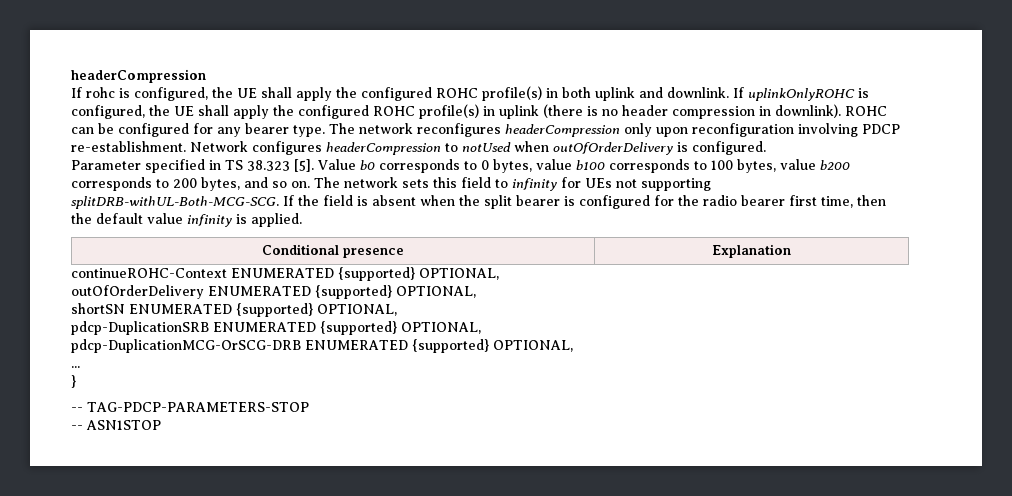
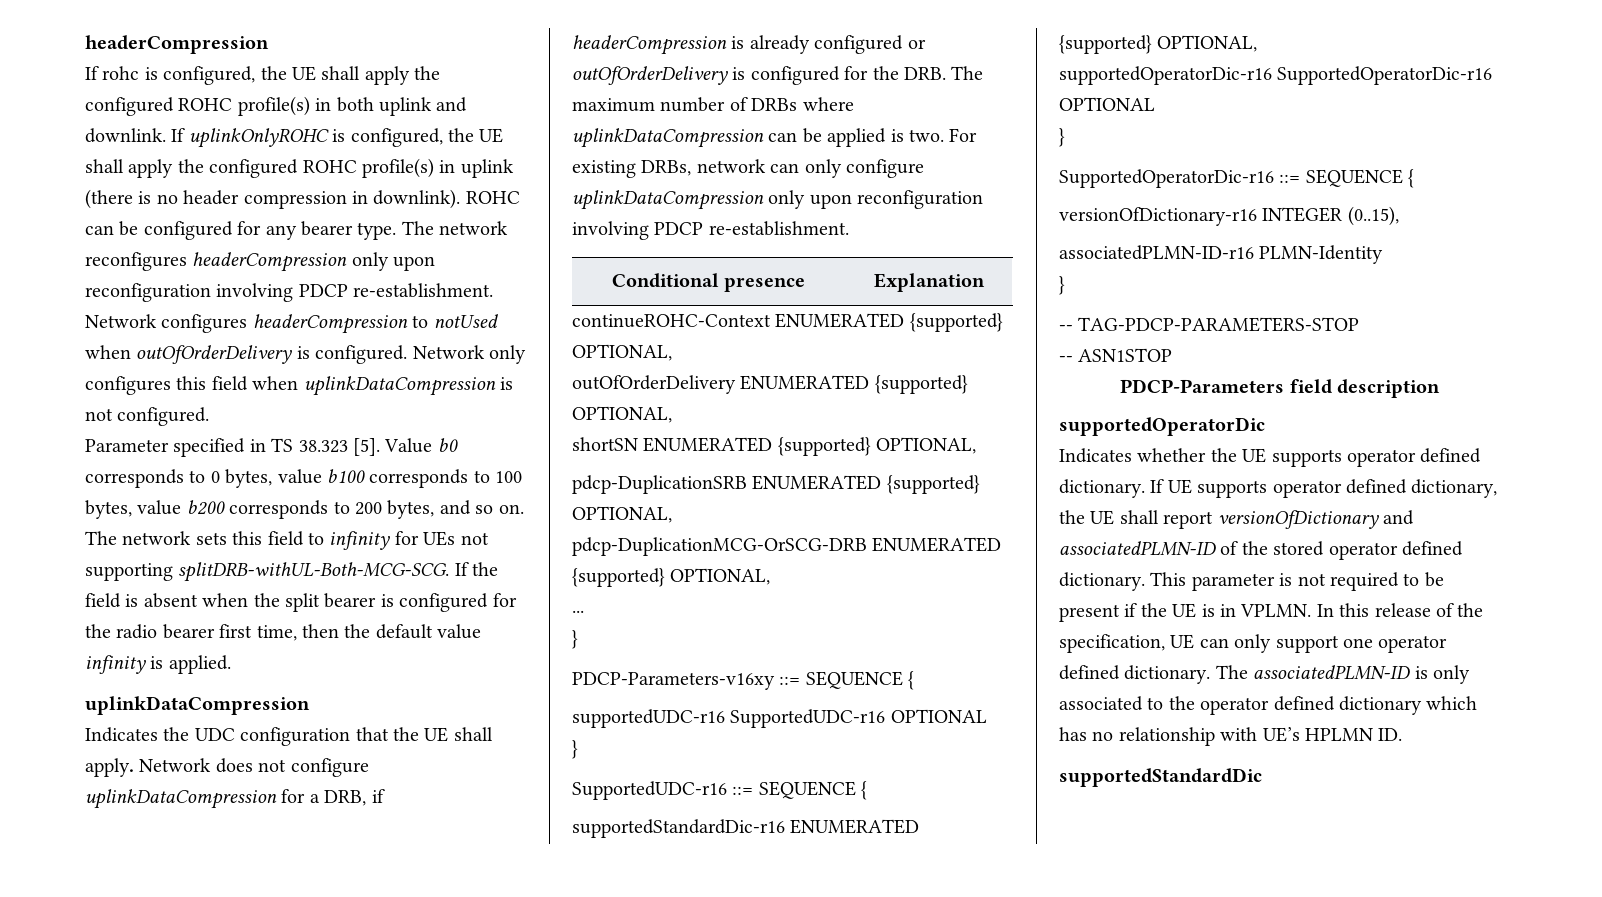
+ Network only configures this field when uplinkDataCompression is not configured.
  If the field is absent when the split bearer is configured for the radio bearer first time, then the default value infinity is applied.
+ uplinkDataCompression
+ Indicates the UDC configuration that the UE shall apply. Network does not configure uplinkDataCompression for a DRB, if headerCompression is already configured or outOfOrderDelivery is configured for the DRB. The maximum number of DRBs where uplinkDataCompression can be applied is two. For existing DRBs, network can only configure uplinkDataCompression only upon reconfiguration involving PDCP re-establishment.
+ PDCP-Parameters-v16xy ::= SEQUENCE {
+ supportedUDC-r16 SupportedUDC-r16 OPTIONAL
+ }
+ SupportedUDC-r16 ::= SEQUENCE {
+ supportedStandardDic-r16 ENUMERATED {supported} OPTIONAL,
+ supportedOperatorDic-r16 SupportedOperatorDic-r16 OPTIONAL
+ }
+ SupportedOperatorDic-r16 ::= SEQUENCE {
+ versionOfDictionary-r16 INTEGER (0..15),
+ associatedPLMN-ID-r16 PLMN-Identity
+ }
  -- TAG-PDCP-PARAMETERS-STOP
  -- ASN1STOP
+ PDCP-Parameters field description
+ supportedOperatorDic
+ Indicates whether the UE supports operator defined dictionary. If UE supports operator defined dictionary, the UE shall report versionOfDictionary and associatedPLMN-ID of the stored operator defined dictionary. This parameter is not required to be present if the UE is in VPLMN. In this release of the specification, UE can only support one operator defined dictionary. The associatedPLMN-ID is only associated to the operator defined dictionary which has no relationship with UE’s HPLMN ID.
+ supportedStandardDic

